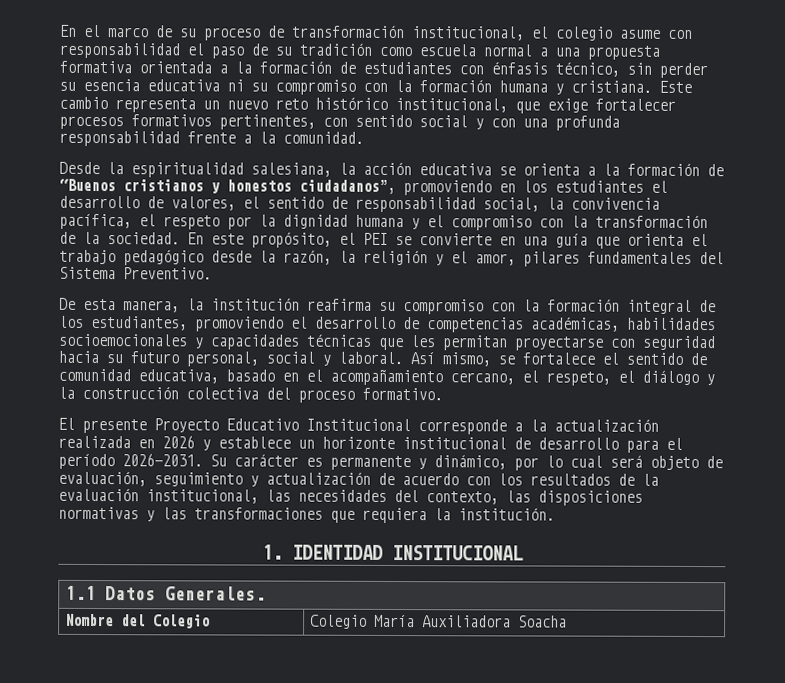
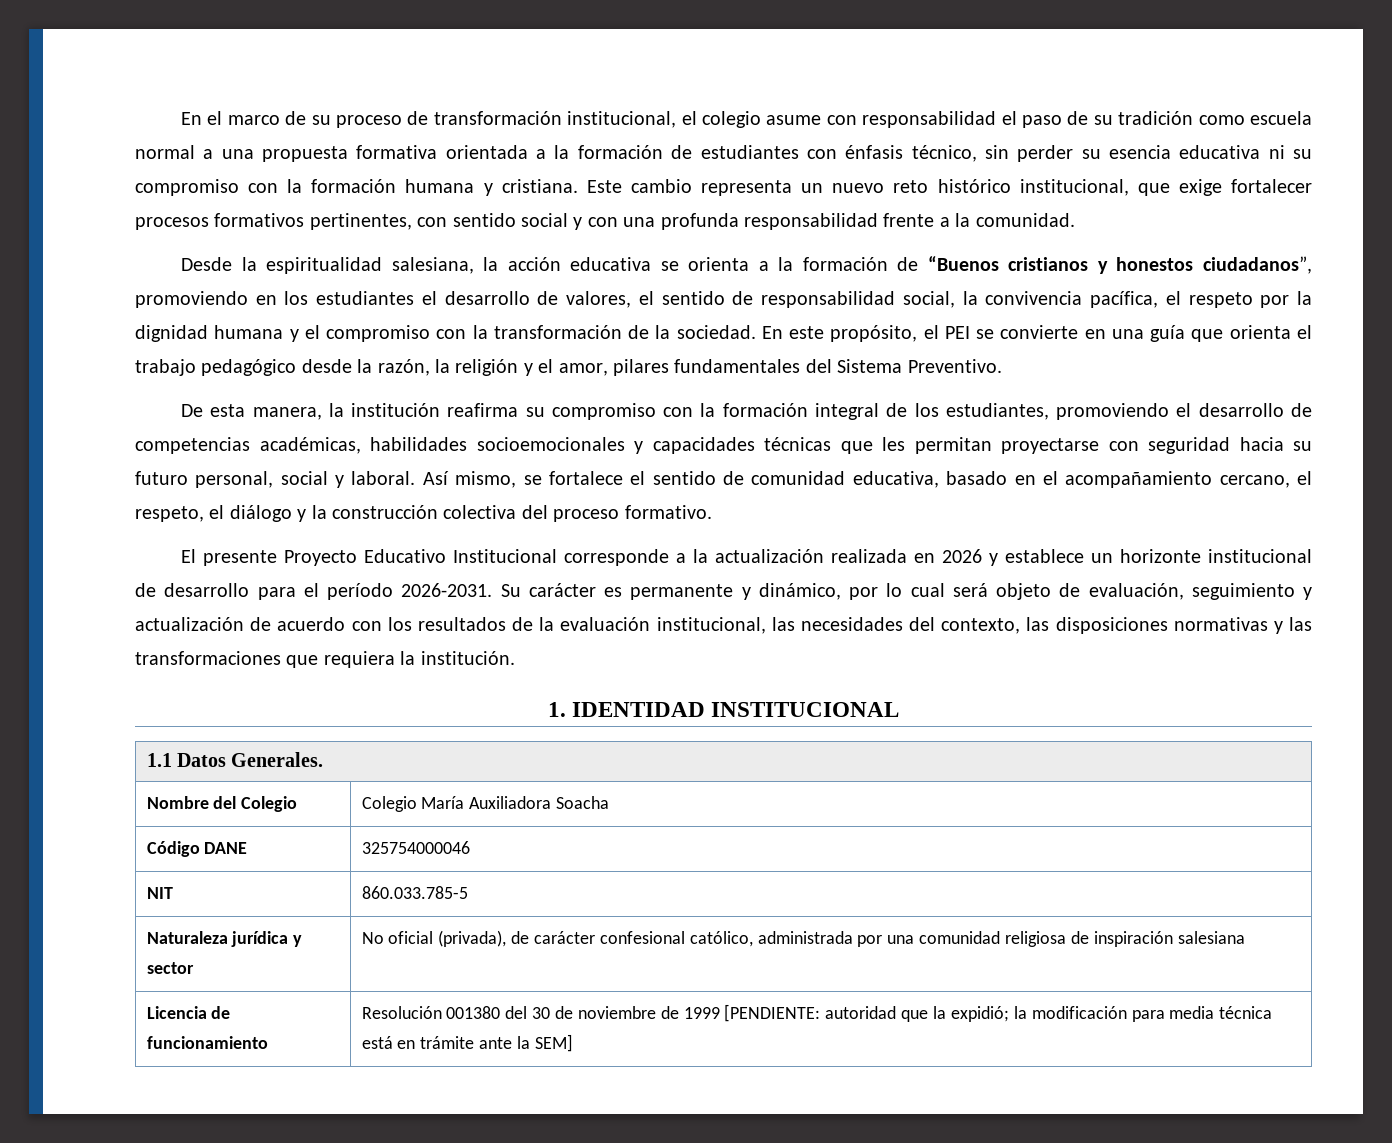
+ Código DANE | 325754000046
+ NIT | 860.033.785-5
+ Naturaleza jurídica y sector | No oficial (privada), de carácter confesional católico, administrada por una comunidad religiosa de inspiración salesiana
+ Licencia de funcionamiento | Resolución 001380 del 30 de noviembre de 1999 [PENDIENTE: autoridad que la expidió; la modificación para media técnica está en trámite ante la SEM]

